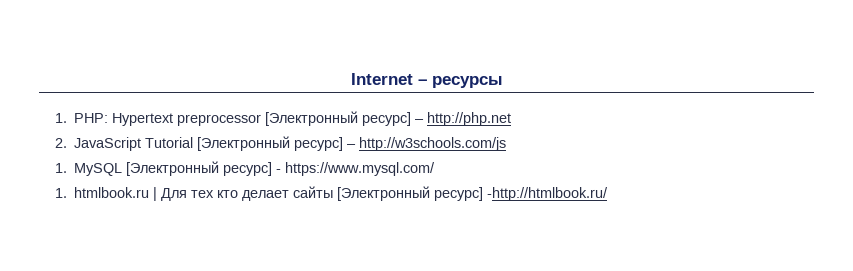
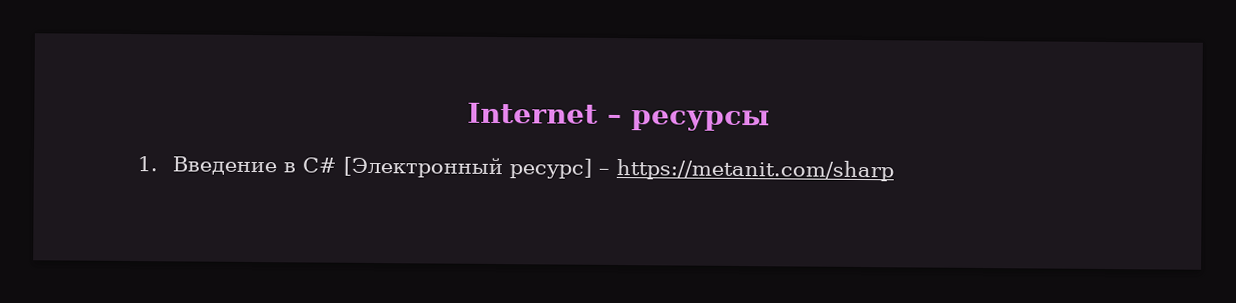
- 1. PHP: Hypertext preprocessor [Электронный ресурс] – http://php.net
- 2. JavaScript Tutorial [Электронный ресурс] – http://w3schools.com/js
- 1. MySQL [Электронный ресурс] - https://www.mysql.com/
- 1. htmlbook.ru | Для тех кто делает сайты [Электронный ресурс] -http://htmlbook.ru/
+ 1. Введение в C# [Электронный ресурс] – https://metanit.com/sharp

